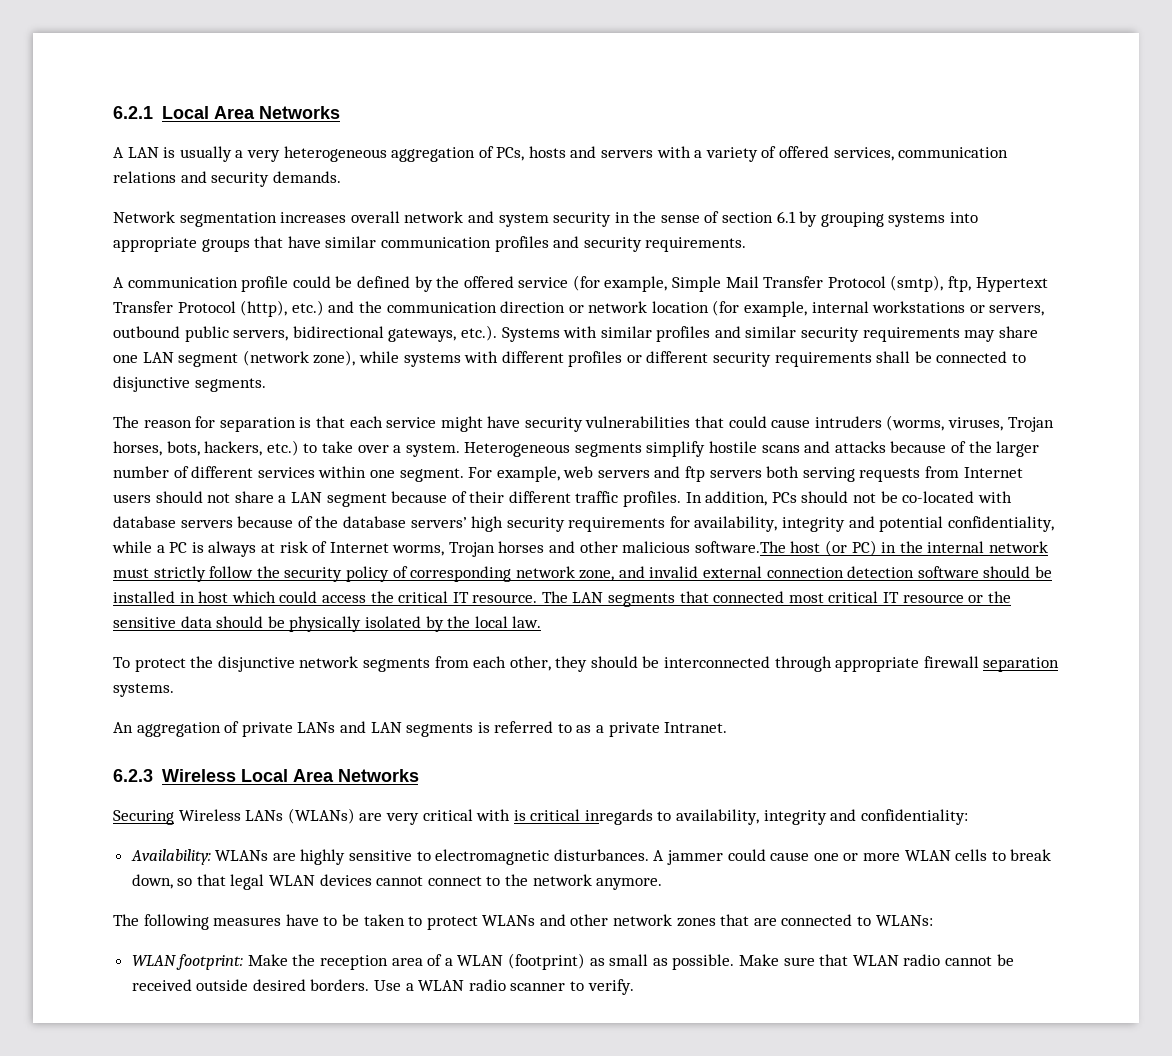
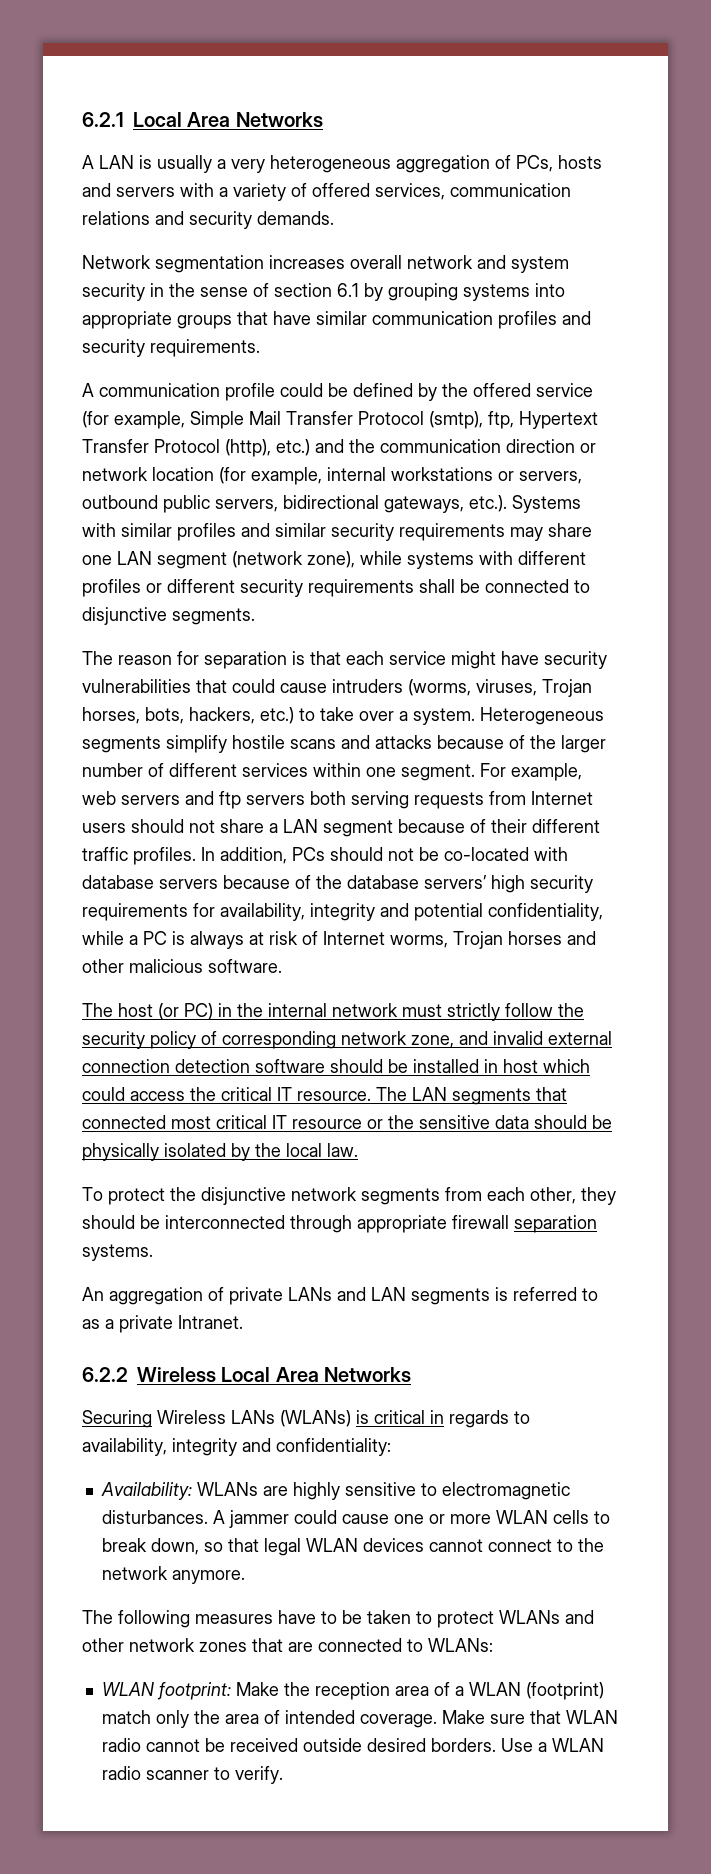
- In addition, PCs should not be co-located with database servers because of the database servers’ high security requirements for availability, integrity and potential confidentiality, while a PC is always at risk of Internet worms, Trojan horses and other malicious software.The host (or PC) in the internal network must strictly follow the security policy of corresponding network zone, and invalid external connection detection software should be installed in host which could access the critical IT resource.
+ In addition, PCs should not be co-located with database servers because of the database servers’ high security requirements for availability, integrity and potential confidentiality, while a PC is always at risk of Internet worms, Trojan horses and other malicious software.
+ The host (or PC) in the internal network must strictly follow the security policy of corresponding network zone, and invalid external connection detection software should be installed in host which could access the critical IT resource.
- 6.2.3 Wireless Local Area Networks
+ 6.2.2 Wireless Local Area Networks
- Securing Wireless LANs (WLANs) are very critical with is critical inregards to availability, integrity and confidentiality:
+ Securing Wireless LANs (WLANs) is critical in regards to availability, integrity and confidentiality:
- WLAN footprint: Make the reception area of a WLAN (footprint) as small as possible.
+ WLAN footprint: Make the reception area of a WLAN (footprint) match only the area of intended coverage.

